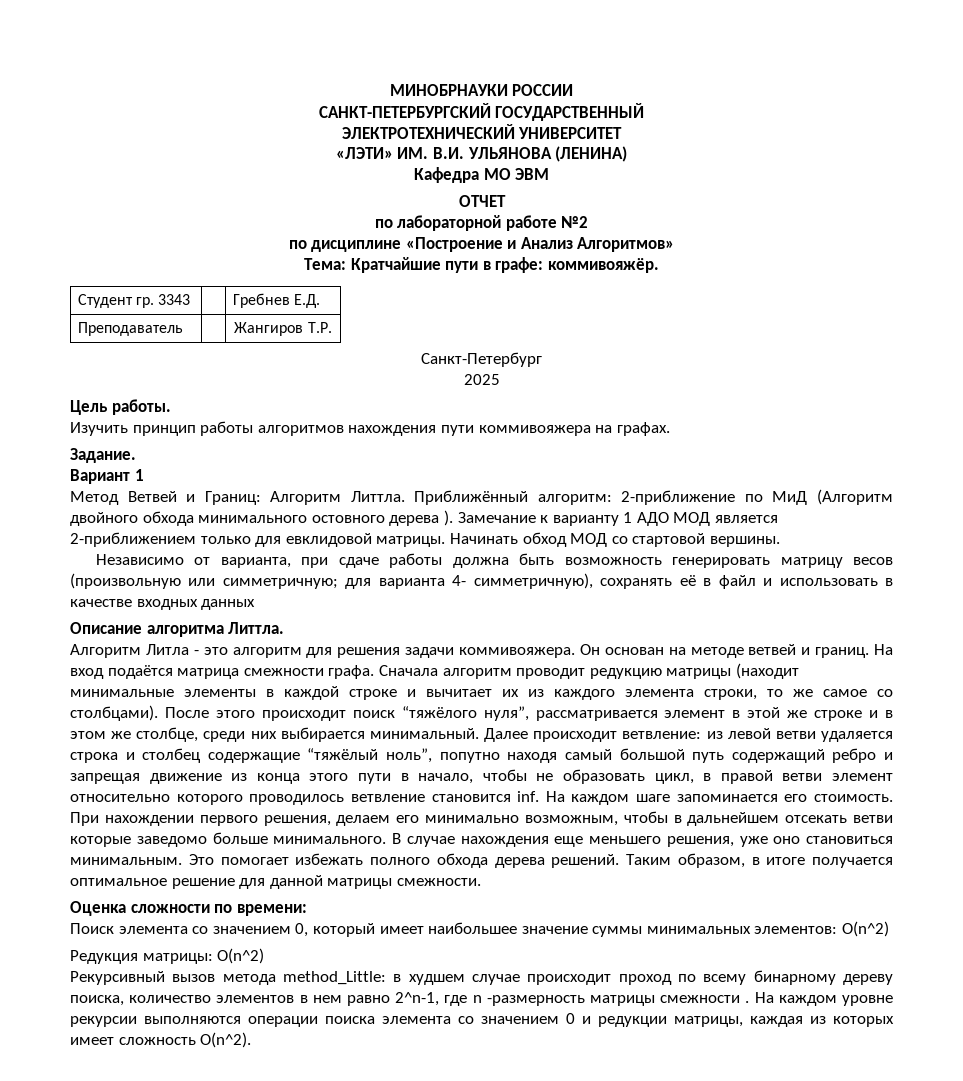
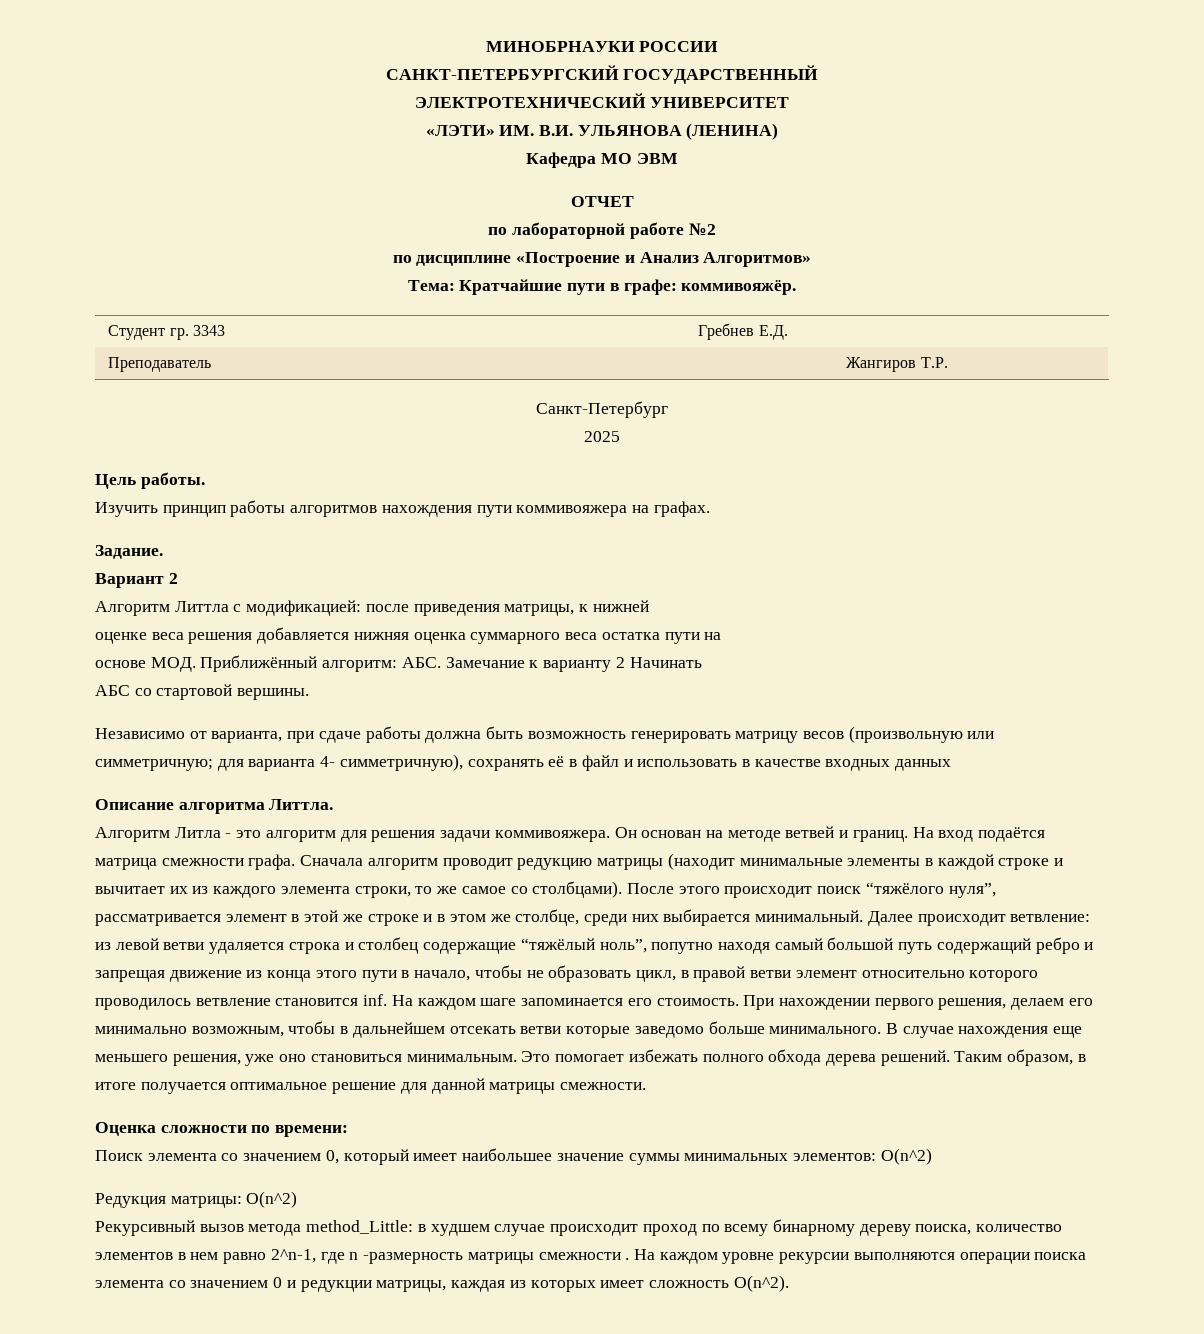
- Вариант 1
- Mетод Ветвей и Границ: Алгоритм Литтла. Приближённый алгоритм: 2-приближение по МиД (Алгоритм двойного обхода минимального остовного дерева ). Замечание к варианту 1 АДО МОД является 2-приближением только для евклидовой матрицы. Начинать обход МОД со стартовой вершины.
+ Вариант 2
+ Алгоритм Литтла с модификацией: после приведения матрицы, к нижней
+ оценке веса решения добавляется нижняя оценка суммарного веса остатка пути на
+ основе МОД. Приближённый алгоритм: АБС. Замечание к варианту 2 Начинать
+ АБС со стартовой вершины.

